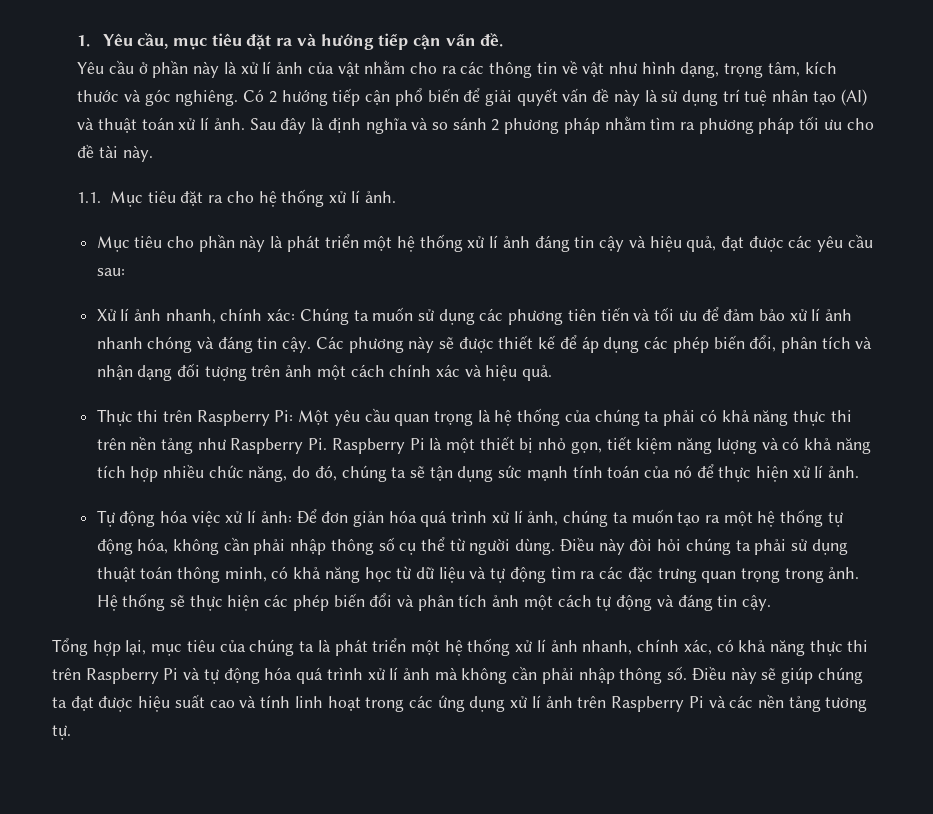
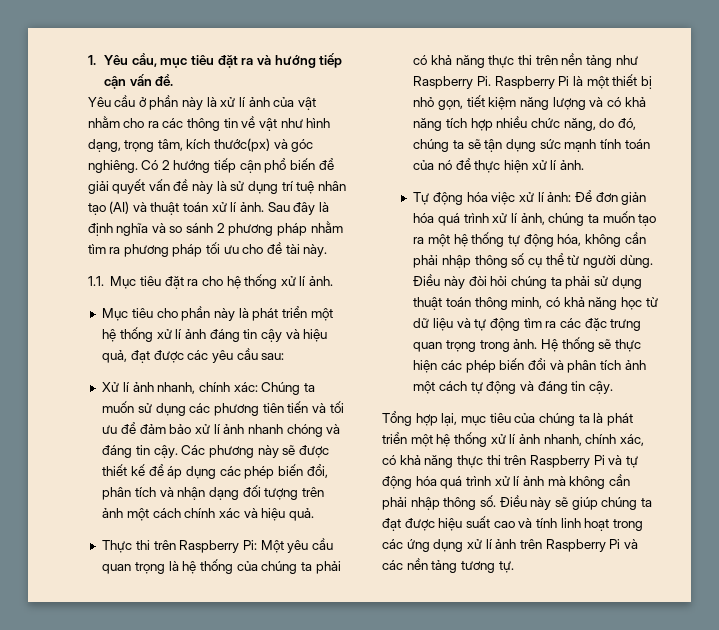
- Yêu cầu ở phần này là xử lí ảnh của vật nhằm cho ra các thông tin về vật như hình dạng, trọng tâm, kích thước và góc nghiêng.
+ Yêu cầu ở phần này là xử lí ảnh của vật nhằm cho ra các thông tin về vật như hình dạng, trọng tâm, kích thước(px) và góc nghiêng.

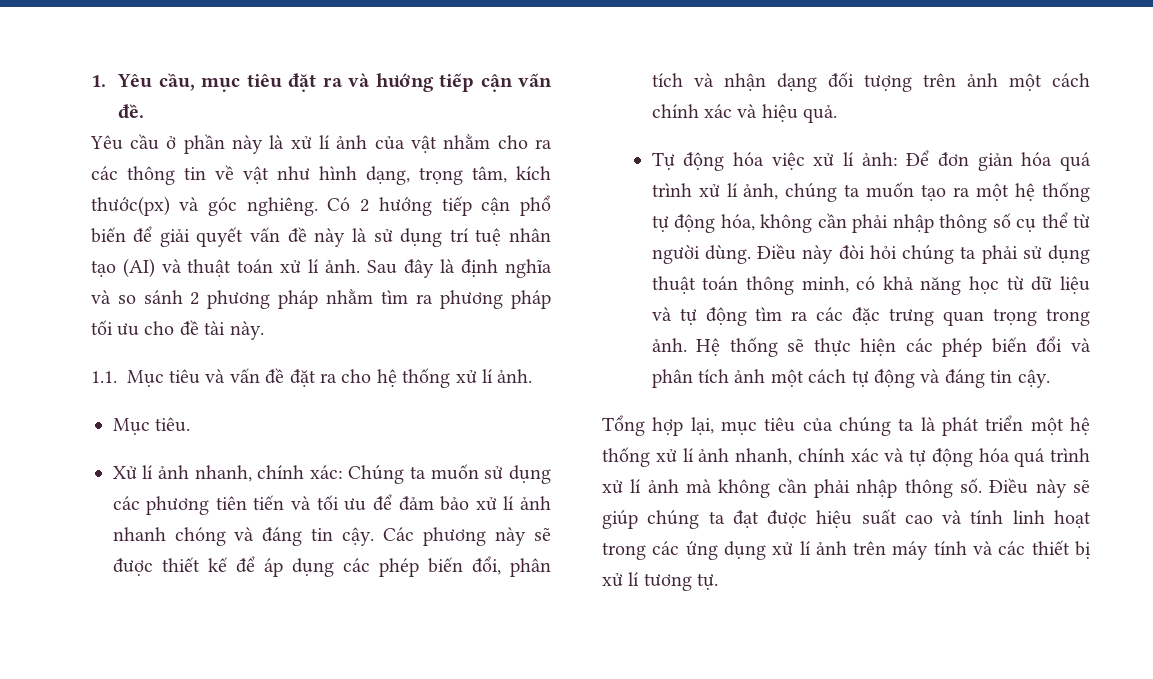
- 1.1. Mục tiêu đặt ra cho hệ thống xử lí ảnh.
+ 1.1. Mục tiêu và vấn đề đặt ra cho hệ thống xử lí ảnh.
- Mục tiêu cho phần này là phát triển một hệ thống xử lí ảnh đáng tin cậy và hiệu quả, đạt được các yêu cầu sau:
+ Mục tiêu.
- Thực thi trên Raspberry Pi: Một yêu cầu quan trọng là hệ thống của chúng ta phải có khả năng thực thi trên nền tảng như Raspberry Pi. Raspberry Pi là một thiết bị nhỏ gọn, tiết kiệm năng lượng và có khả năng tích hợp nhiều chức năng, do đó, chúng ta sẽ tận dụng sức mạnh tính toán của nó để thực hiện xử lí ảnh.
- Tổng hợp lại, mục tiêu của chúng ta là phát triển một hệ thống xử lí ảnh nhanh, chính xác, có khả năng thực thi trên Raspberry Pi và tự động hóa quá trình xử lí ảnh mà không cần phải nhập thông số.
+ Tổng hợp lại, mục tiêu của chúng ta là phát triển một hệ thống xử lí ảnh nhanh, chính xác và tự động hóa quá trình xử lí ảnh mà không cần phải nhập thông số.
- Điều này sẽ giúp chúng ta đạt được hiệu suất cao và tính linh hoạt trong các ứng dụng xử lí ảnh trên Raspberry Pi và các nền tảng tương tự.
+ Điều này sẽ giúp chúng ta đạt được hiệu suất cao và tính linh hoạt trong các ứng dụng xử lí ảnh trên máy tính và các thiết bị xử lí tương tự.

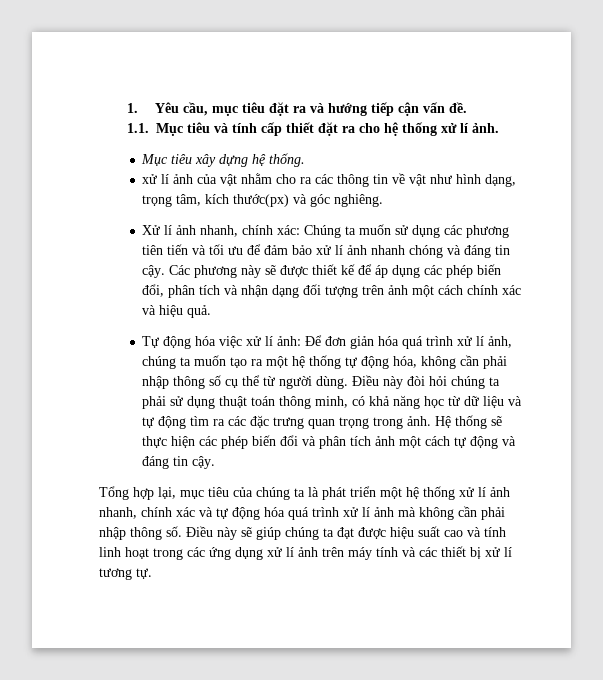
- Yêu cầu ở phần này là xử lí ảnh của vật nhằm cho ra các thông tin về vật như hình dạng, trọng tâm, kích thước(px) và góc nghiêng. Có 2 hướng tiếp cận phổ biến để giải quyết vấn đề này là sử dụng trí tuệ nhân tạo (AI) và thuật toán xử lí ảnh. Sau đây là định nghĩa và so sánh 2 phương pháp nhằm tìm ra phương pháp tối ưu cho đề tài này.
- 1.1. Mục tiêu và vấn đề đặt ra cho hệ thống xử lí ảnh.
- Mục tiêu.
+ 1.1. Mục tiêu và tính cấp thiết đặt ra cho hệ thống xử lí ảnh.
+ Mục tiêu xây dựng hệ thống.
+ xử lí ảnh của vật nhằm cho ra các thông tin về vật như hình dạng, trọng tâm, kích thước(px) và góc nghiêng.

